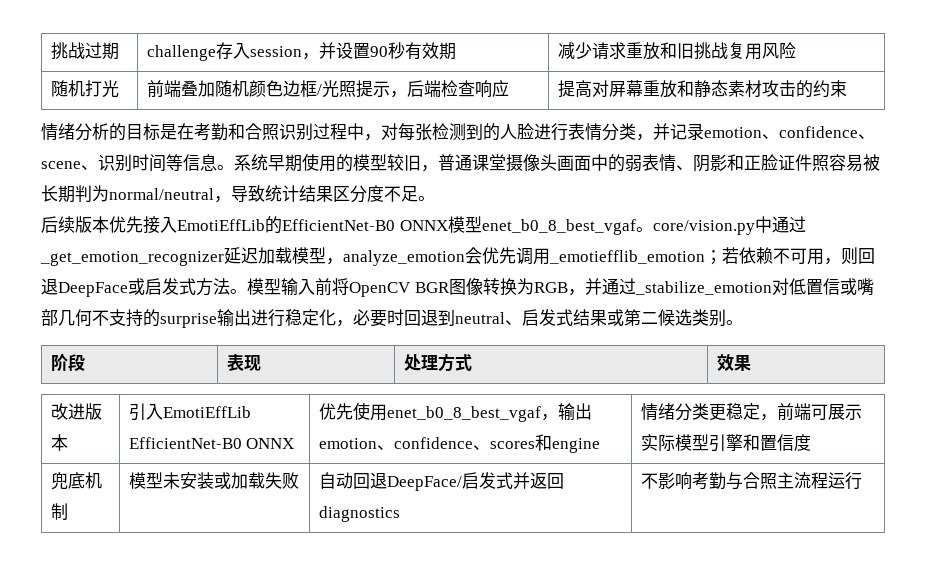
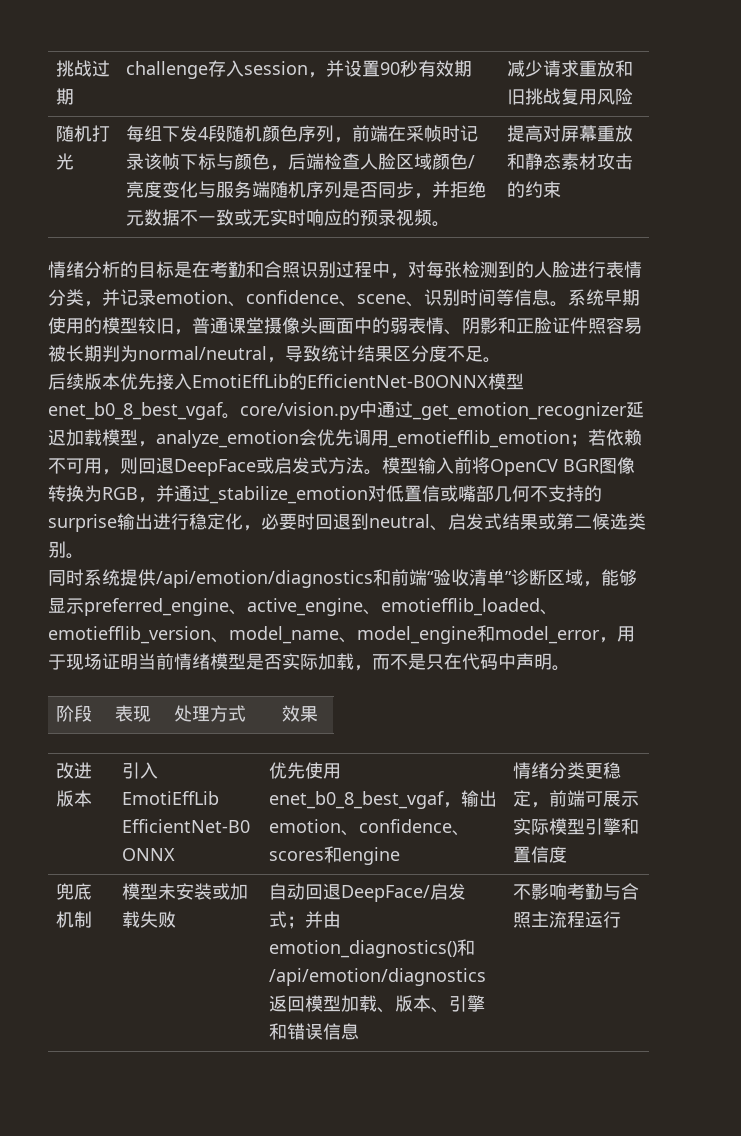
- 前端叠加随机颜色边框/光照提示，后端检查响应
+ 每组下发4段随机颜色序列，前端在采帧时记录该帧下标与颜色，后端检查人脸区域颜色/亮度变化与服务端随机序列是否同步，并拒绝元数据不一致或无实时响应的预录视频。
- 后续版本优先接入EmotiEffLib的EfficientNet-B0 ONNX模型enet_b0_8_best_vgaf。core/vision.py中通过_get_emotion_recognizer延迟加载模型，analyze_emotion会优先调用_emotiefflib_emotion；若依赖不可用，则回退DeepFace或启发式方法。
+ 后续版本优先接入EmotiEffLib的EfficientNet-B0ONNX模型enet_b0_8_best_vgaf。core/vision.py中通过_get_emotion_recognizer延迟加载模型，analyze_emotion会优先调用_emotiefflib_emotion；若依赖不可用，则回退DeepFace或启发式方法。
+ 同时系统提供/api/emotion/diagnostics和前端“验收清单”诊断区域，能够显示preferred_engine、active_engine、emotiefflib_loaded、emotiefflib_version、model_name、model_engine和model_error，用于现场证明当前情绪模型是否实际加载，而不是只在代码中声明。
- 兜底机制 | 模型未安装或加载失败 | 自动回退DeepFace/启发式并返回diagnostics | 不影响考勤与合照主流程运行
+ 兜底机制 | 模型未安装或加载失败 | 自动回退DeepFace/启发式；并由emotion_diagnostics()和/api/emotion/diagnostics返回模型加载、版本、引擎和错误信息 | 不影响考勤与合照主流程运行

